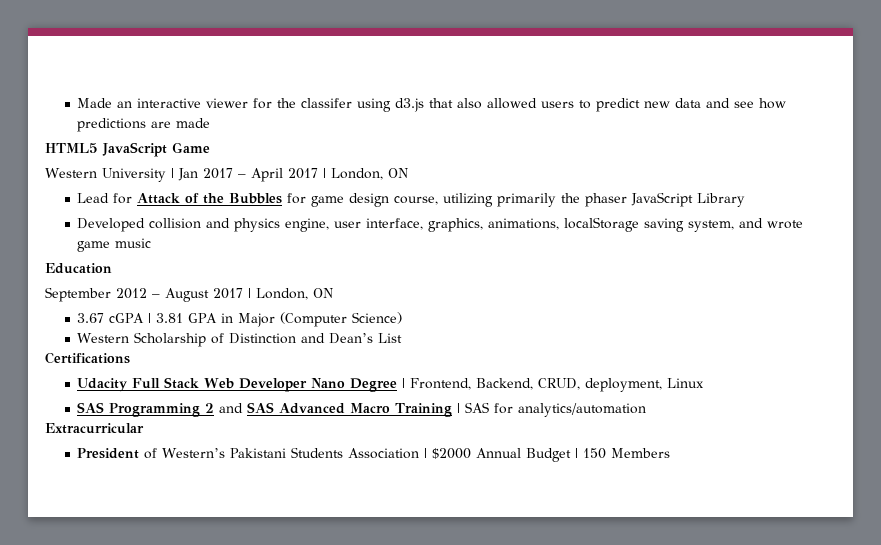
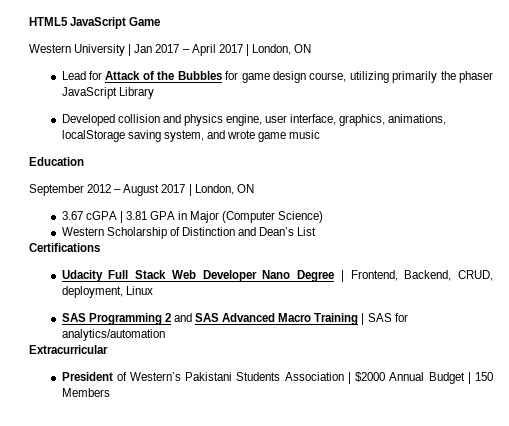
- Made an interactive viewer for the classifer using d3.js that also allowed users to predict new data and see how predictions are made

